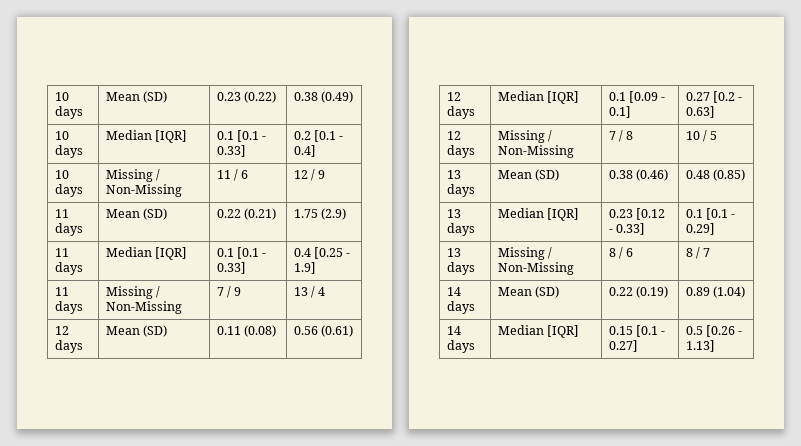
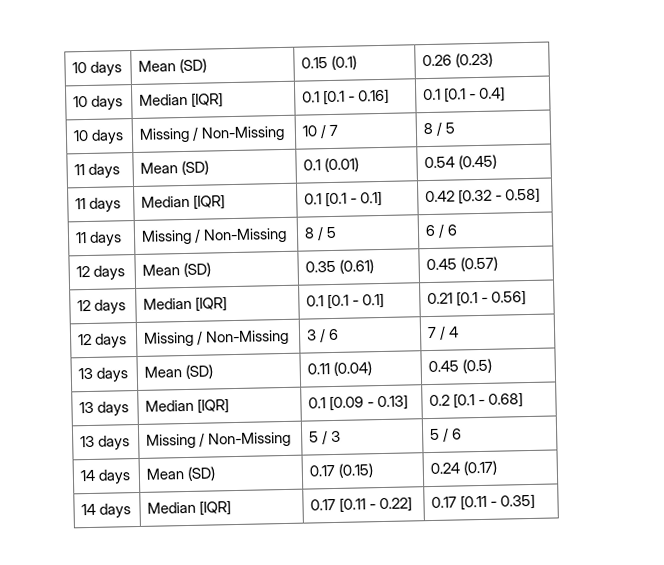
- 10 days | Mean (SD) | 0.23 (0.22) | 0.38 (0.49)
+ 10 days | Mean (SD) | 0.15 (0.1) | 0.26 (0.23)
- 10 days | Median [IQR] | 0.1 [0.1 - 0.33] | 0.2 [0.1 - 0.4]
+ 10 days | Median [IQR] | 0.1 [0.1 - 0.16] | 0.1 [0.1 - 0.4]
- 10 days | Missing / Non-Missing | 11 / 6 | 12 / 9
+ 10 days | Missing / Non-Missing | 10 / 7 | 8 / 5
- 11 days | Mean (SD) | 0.22 (0.21) | 1.75 (2.9)
+ 11 days | Mean (SD) | 0.1 (0.01) | 0.54 (0.45)
- 11 days | Median [IQR] | 0.1 [0.1 - 0.33] | 0.4 [0.25 - 1.9]
+ 11 days | Median [IQR] | 0.1 [0.1 - 0.1] | 0.42 [0.32 - 0.58]
- 11 days | Missing / Non-Missing | 7 / 9 | 13 / 4
+ 11 days | Missing / Non-Missing | 8 / 5 | 6 / 6
- 12 days | Mean (SD) | 0.11 (0.08) | 0.56 (0.61)
+ 12 days | Mean (SD) | 0.35 (0.61) | 0.45 (0.57)
- 12 days | Median [IQR] | 0.1 [0.09 - 0.1] | 0.27 [0.2 - 0.63]
+ 12 days | Median [IQR] | 0.1 [0.1 - 0.1] | 0.21 [0.1 - 0.56]
- 12 days | Missing / Non-Missing | 7 / 8 | 10 / 5
+ 12 days | Missing / Non-Missing | 3 / 6 | 7 / 4
- 13 days | Mean (SD) | 0.38 (0.46) | 0.48 (0.85)
+ 13 days | Mean (SD) | 0.11 (0.04) | 0.45 (0.5)
- 13 days | Median [IQR] | 0.23 [0.12 - 0.33] | 0.1 [0.1 - 0.29]
+ 13 days | Median [IQR] | 0.1 [0.09 - 0.13] | 0.2 [0.1 - 0.68]
- 13 days | Missing / Non-Missing | 8 / 6 | 8 / 7
+ 13 days | Missing / Non-Missing | 5 / 3 | 5 / 6
- 14 days | Mean (SD) | 0.22 (0.19) | 0.89 (1.04)
+ 14 days | Mean (SD) | 0.17 (0.15) | 0.24 (0.17)
- 14 days | Median [IQR] | 0.15 [0.1 - 0.27] | 0.5 [0.26 - 1.13]
+ 14 days | Median [IQR] | 0.17 [0.11 - 0.22] | 0.17 [0.11 - 0.35]

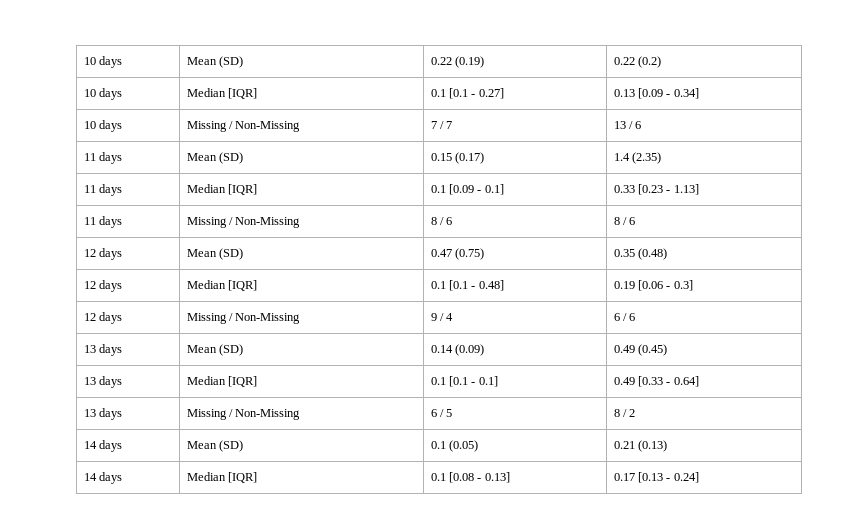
- 10 days | Mean (SD) | 0.15 (0.1) | 0.26 (0.23)
+ 10 days | Mean (SD) | 0.22 (0.19) | 0.22 (0.2)
- 10 days | Median [IQR] | 0.1 [0.1 - 0.16] | 0.1 [0.1 - 0.4]
+ 10 days | Median [IQR] | 0.1 [0.1 - 0.27] | 0.13 [0.09 - 0.34]
- 10 days | Missing / Non-Missing | 10 / 7 | 8 / 5
+ 10 days | Missing / Non-Missing | 7 / 7 | 13 / 6
- 11 days | Mean (SD) | 0.1 (0.01) | 0.54 (0.45)
+ 11 days | Mean (SD) | 0.15 (0.17) | 1.4 (2.35)
+ 11 days | Median [IQR] | 0.1 [0.09 - 0.1] | 0.33 [0.23 - 1.13]
+ 11 days | Missing / Non-Missing | 8 / 6 | 8 / 6
+ 12 days | Mean (SD) | 0.47 (0.75) | 0.35 (0.48)
+ 12 days | Median [IQR] | 0.1 [0.1 - 0.48] | 0.19 [0.06 - 0.3]
+ 12 days | Missing / Non-Missing | 9 / 4 | 6 / 6
+ 13 days | Mean (SD) | 0.14 (0.09) | 0.49 (0.45)
- 11 days | Median [IQR] | 0.1 [0.1 - 0.1] | 0.42 [0.32 - 0.58]
- 11 days | Missing / Non-Missing | 8 / 5 | 6 / 6
- 12 days | Mean (SD) | 0.35 (0.61) | 0.45 (0.57)
- 12 days | Median [IQR] | 0.1 [0.1 - 0.1] | 0.21 [0.1 - 0.56]
- 12 days | Missing / Non-Missing | 3 / 6 | 7 / 4
- 13 days | Mean (SD) | 0.11 (0.04) | 0.45 (0.5)
- 13 days | Median [IQR] | 0.1 [0.09 - 0.13] | 0.2 [0.1 - 0.68]
+ 13 days | Median [IQR] | 0.1 [0.1 - 0.1] | 0.49 [0.33 - 0.64]
- 13 days | Missing / Non-Missing | 5 / 3 | 5 / 6
+ 13 days | Missing / Non-Missing | 6 / 5 | 8 / 2
- 14 days | Mean (SD) | 0.17 (0.15) | 0.24 (0.17)
+ 14 days | Mean (SD) | 0.1 (0.05) | 0.21 (0.13)
- 14 days | Median [IQR] | 0.17 [0.11 - 0.22] | 0.17 [0.11 - 0.35]
+ 14 days | Median [IQR] | 0.1 [0.08 - 0.13] | 0.17 [0.13 - 0.24]

